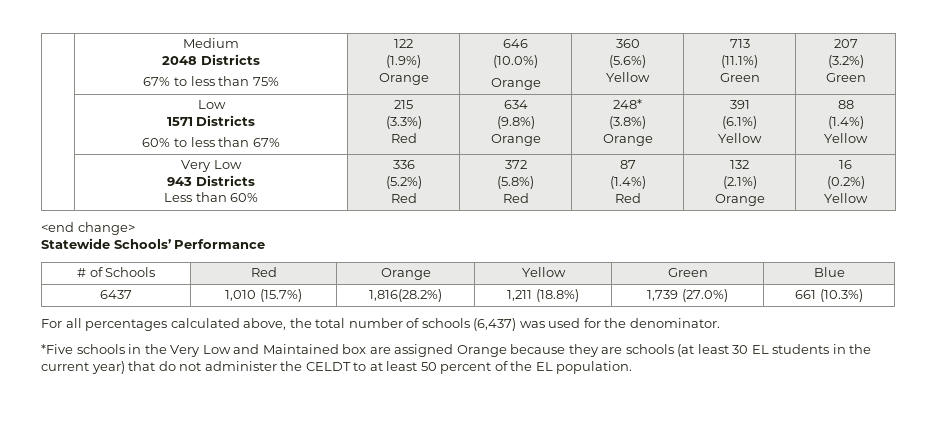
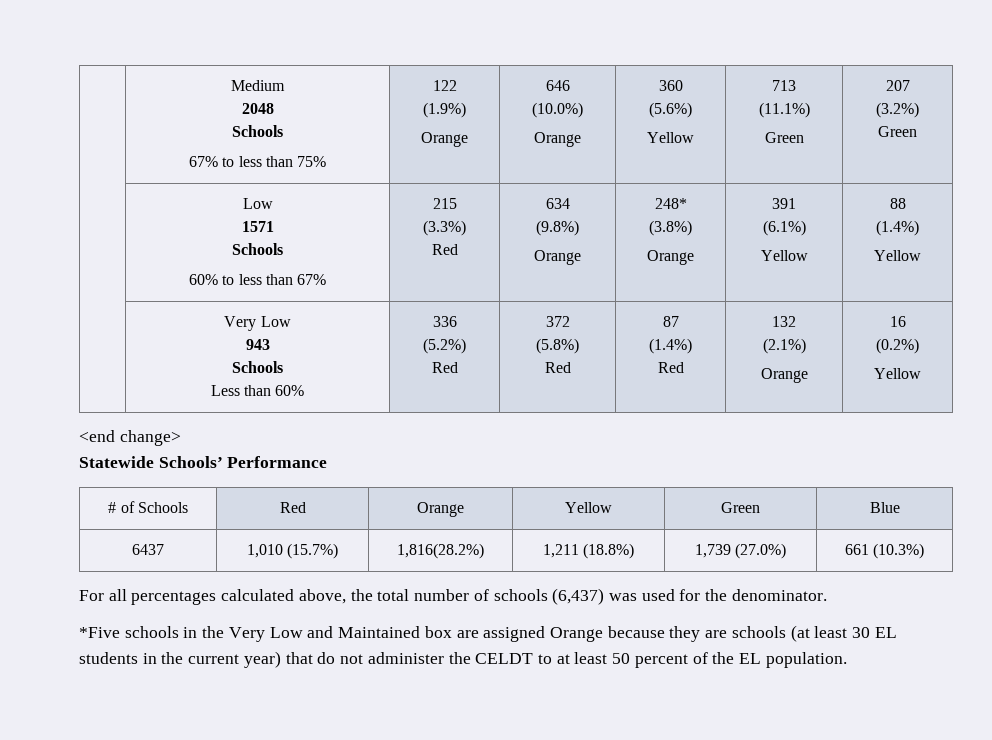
  | Medium
- 2048 Districts
+ 2048
+ Schools
  | Low
- 1571 Districts
+ 1571
+ Schools
  | Very Low
- 943 Districts
+ 943
+ Schools

